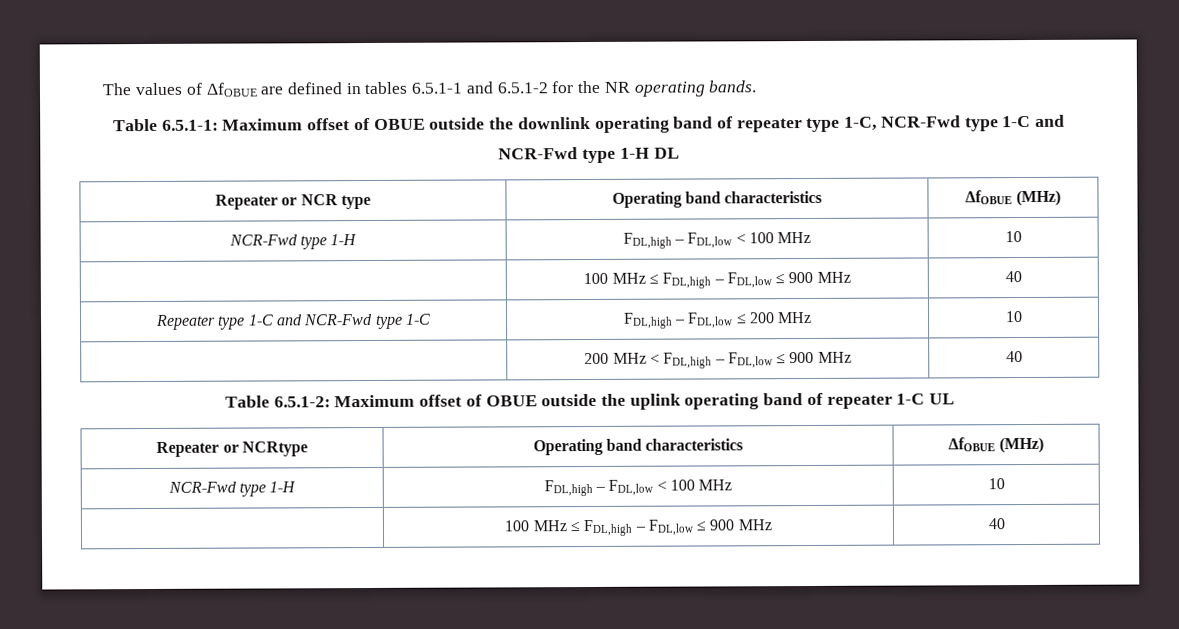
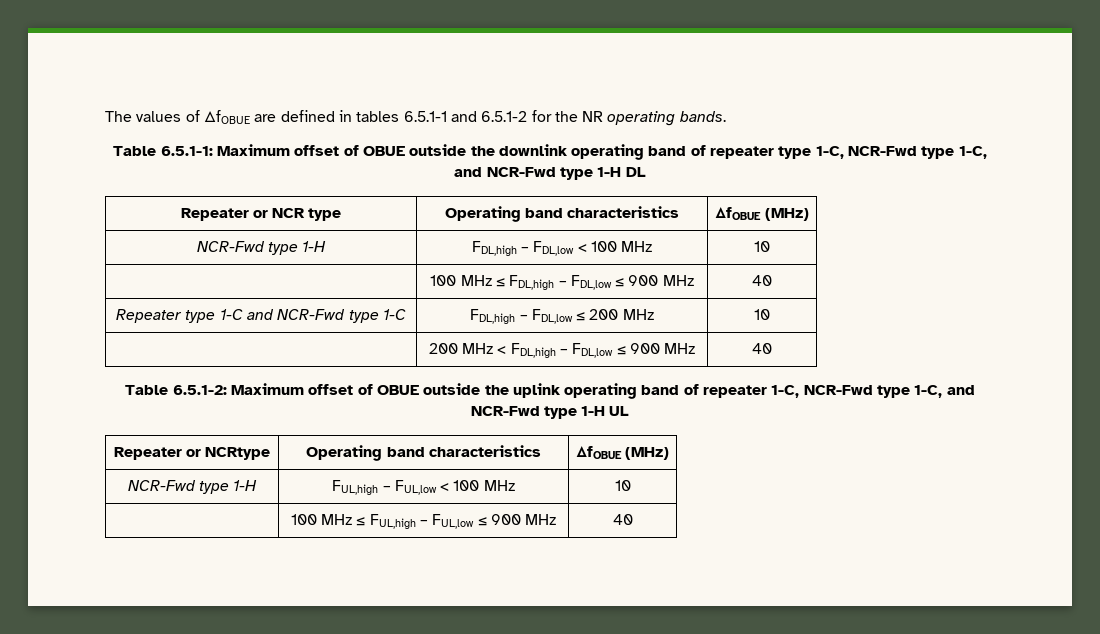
- Table 6.5.1-1: Maximum offset of OBUE outside the downlink operating band of repeater type 1-C, NCR-Fwd type 1-C and NCR-Fwd type 1-H DL
+ Table 6.5.1-1: Maximum offset of OBUE outside the downlink operating band of repeater type 1-C, NCR-Fwd type 1-C, and NCR-Fwd type 1-H DL
- Table 6.5.1-2: Maximum offset of OBUE outside the uplink operating band of repeater 1-C UL
+ Table 6.5.1-2: Maximum offset of OBUE outside the uplink operating band of repeater 1-C, NCR-Fwd type 1-C, and NCR-Fwd type 1-H UL
  Repeater or NCRtype | Operating band characteristics | ΔfOBUE (MHz)
- NCR-Fwd type 1-H | FDL,high – FDL,low < 100 MHz | 10
- | 100 MHz ≤ FDL,high – FDL,low ≤ 900 MHz | 40
+ NCR-Fwd type 1-H | FUL,high – FUL,low < 100 MHz | 10
+ | 100 MHz ≤ FUL,high – FUL,low ≤ 900 MHz | 40

